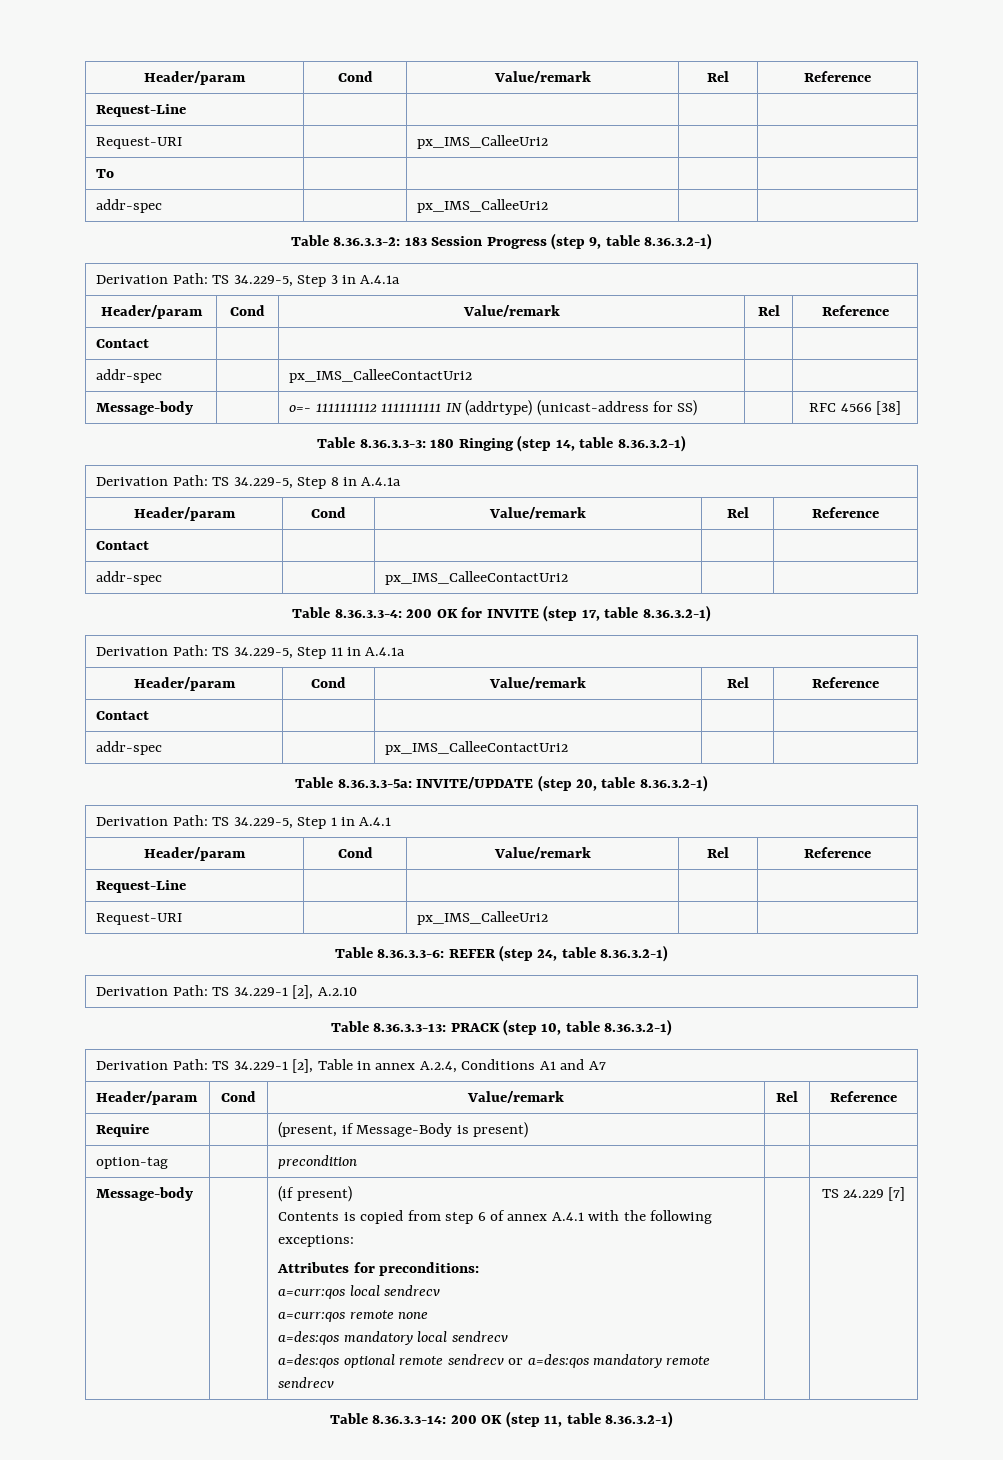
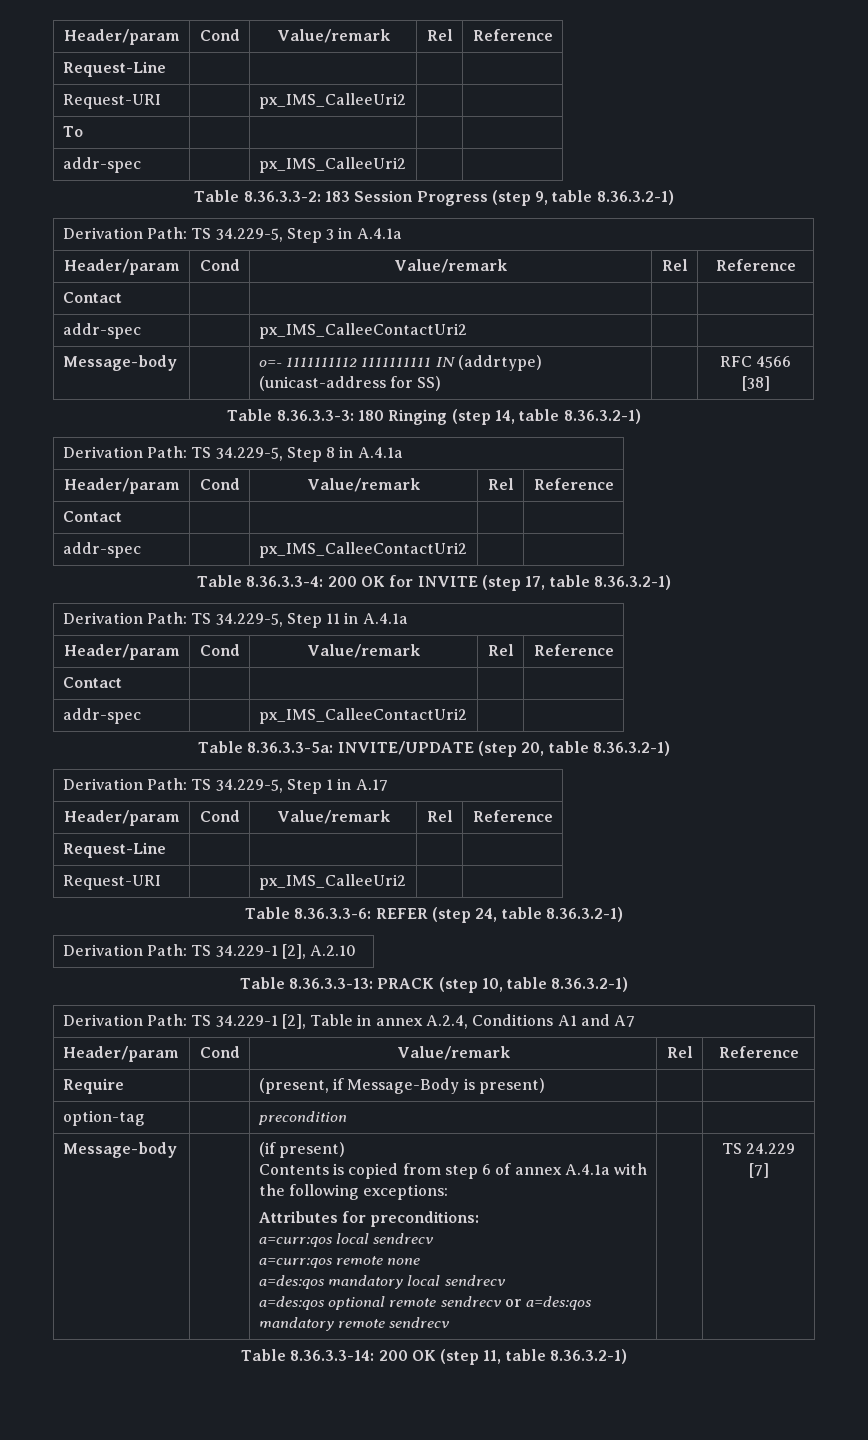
- Derivation Path: TS 34.229-5, Step 1 in A.4.1
+ Derivation Path: TS 34.229-5, Step 1 in A.17
- Contents is copied from step 6 of annex A.4.1 with the following exceptions:
+ Contents is copied from step 6 of annex A.4.1a with the following exceptions:

